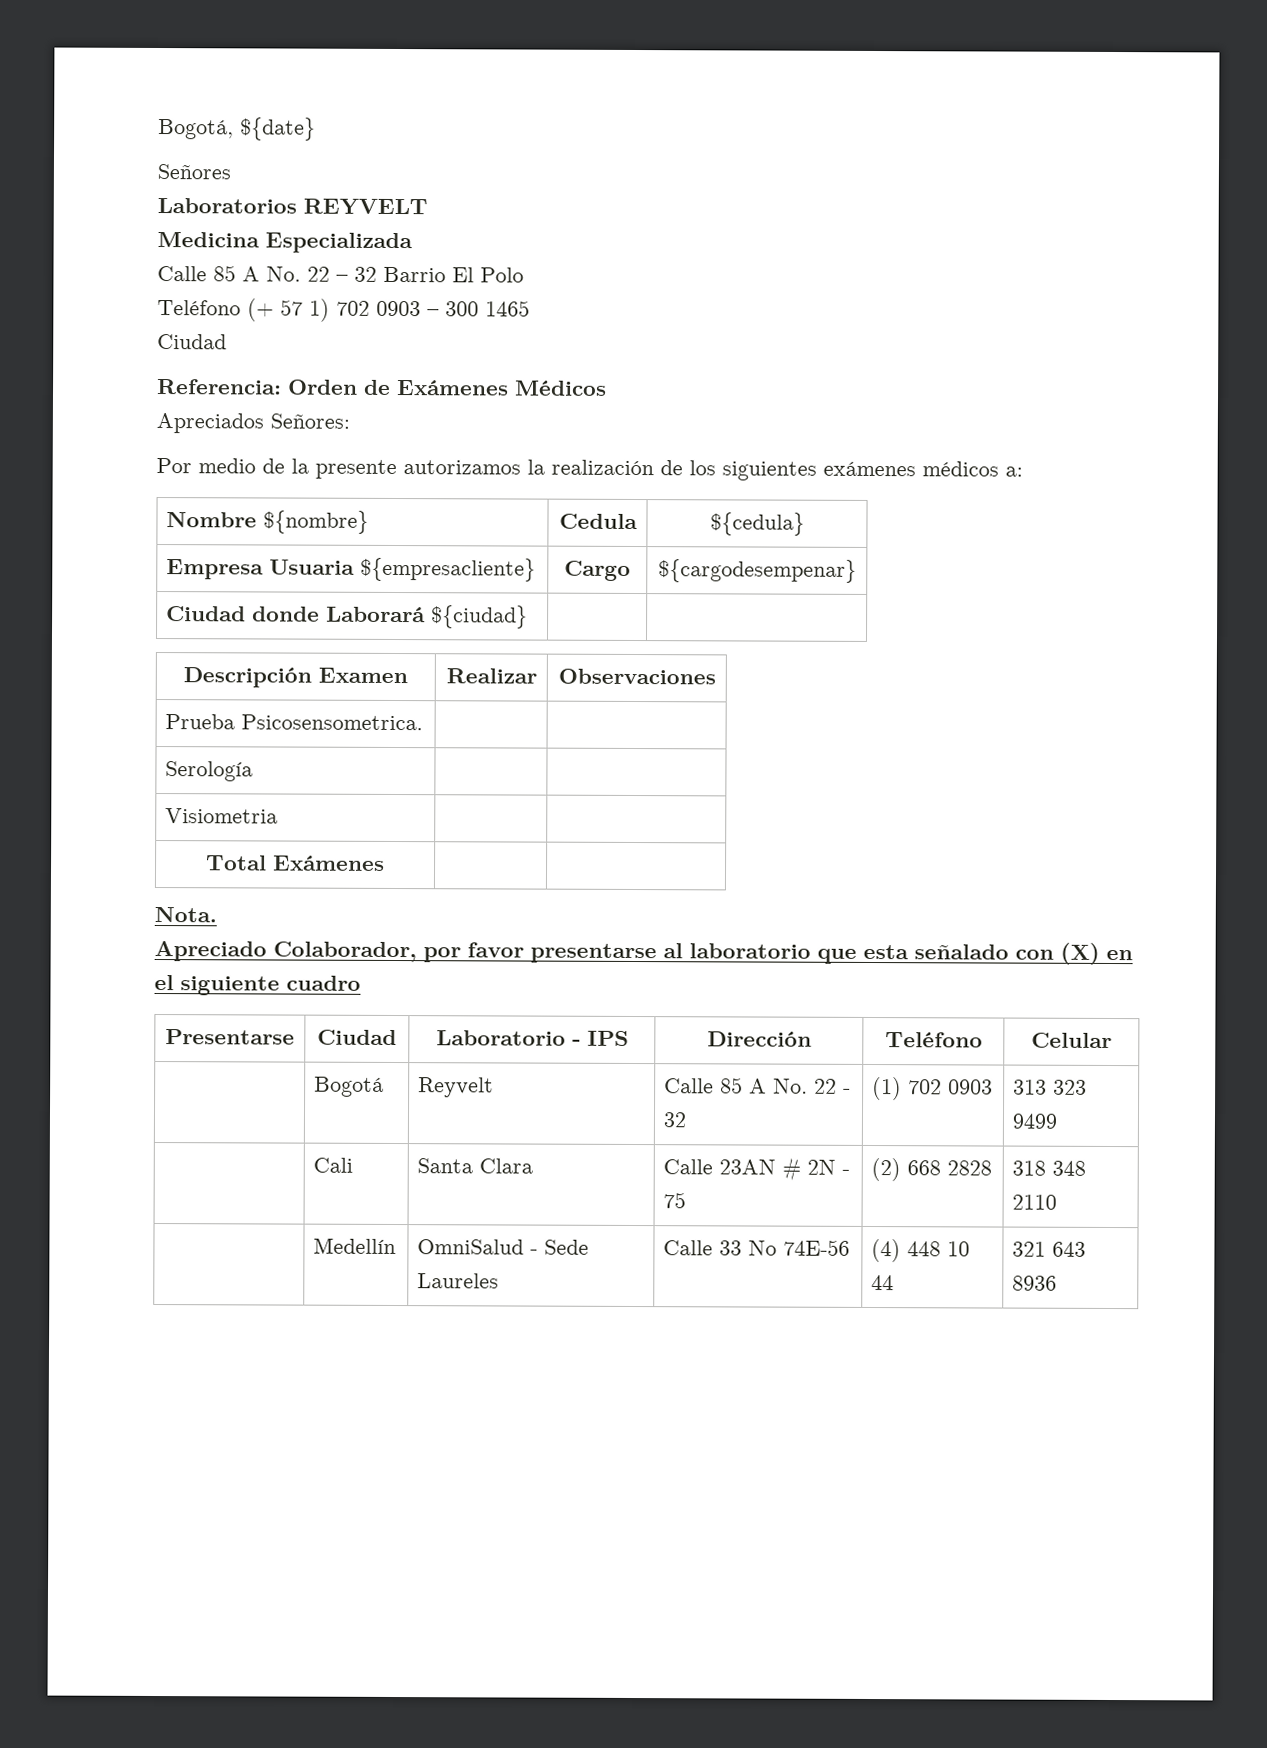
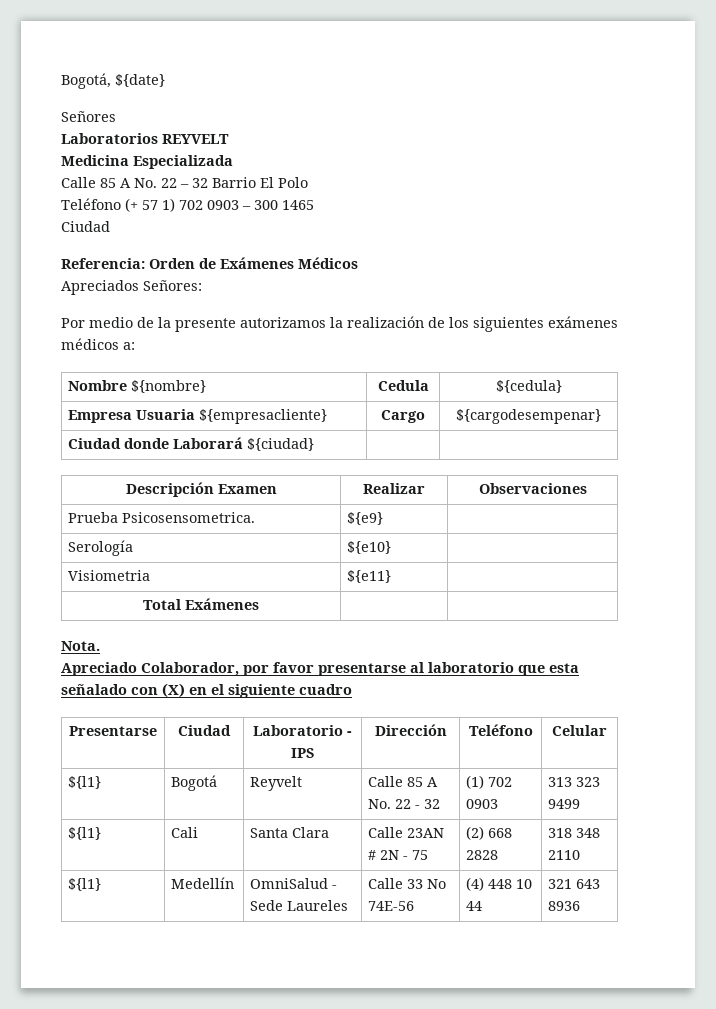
- Prueba Psicosensometrica. | |
+ Prueba Psicosensometrica. | ${e9} |
- Serología | |
+ Serología | ${e10} |
- Visiometria | |
+ Visiometria | ${e11} |
- | Bogotá | Reyvelt | Calle 85 A No. 22 - 32 | (1) 702 0903 | 313 323 9499
+ ${l1} | Bogotá | Reyvelt | Calle 85 A No. 22 - 32 | (1) 702 0903 | 313 323 9499
- | Cali | Santa Clara | Calle 23AN # 2N - 75 | (2) 668 2828 | 318 348 2110
+ ${l1} | Cali | Santa Clara | Calle 23AN # 2N - 75 | (2) 668 2828 | 318 348 2110
- | Medellín | OmniSalud - Sede Laureles | Calle 33 No 74E-56 | (4) 448 10 44 | 321 643 8936
+ ${l1} | Medellín | OmniSalud - Sede Laureles | Calle 33 No 74E-56 | (4) 448 10 44 | 321 643 8936

